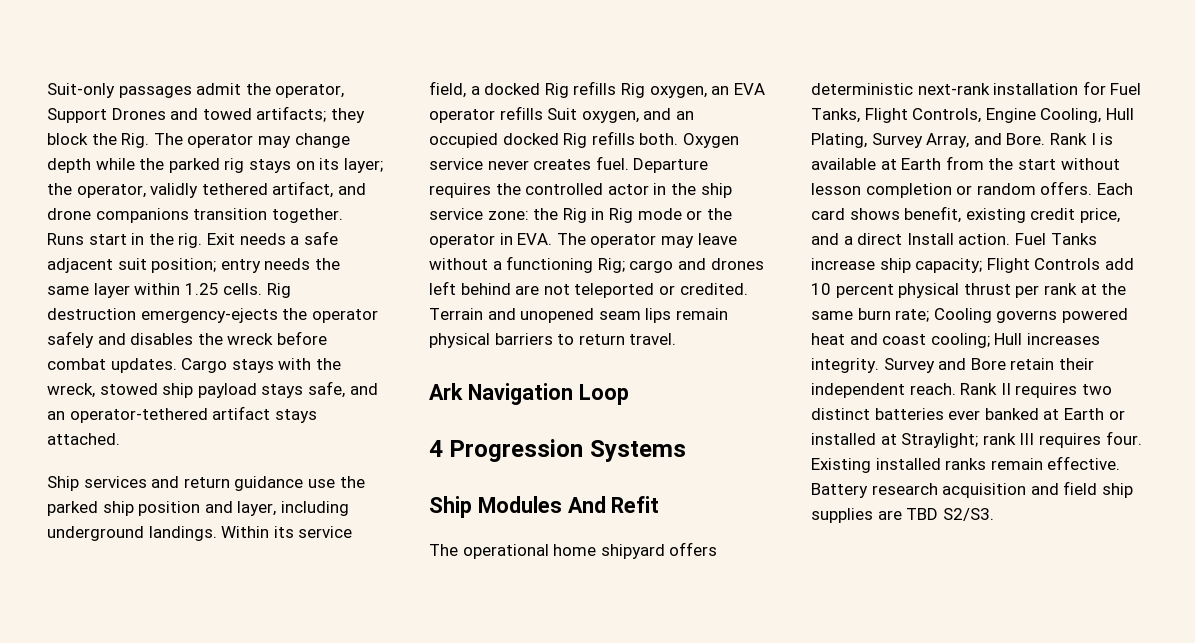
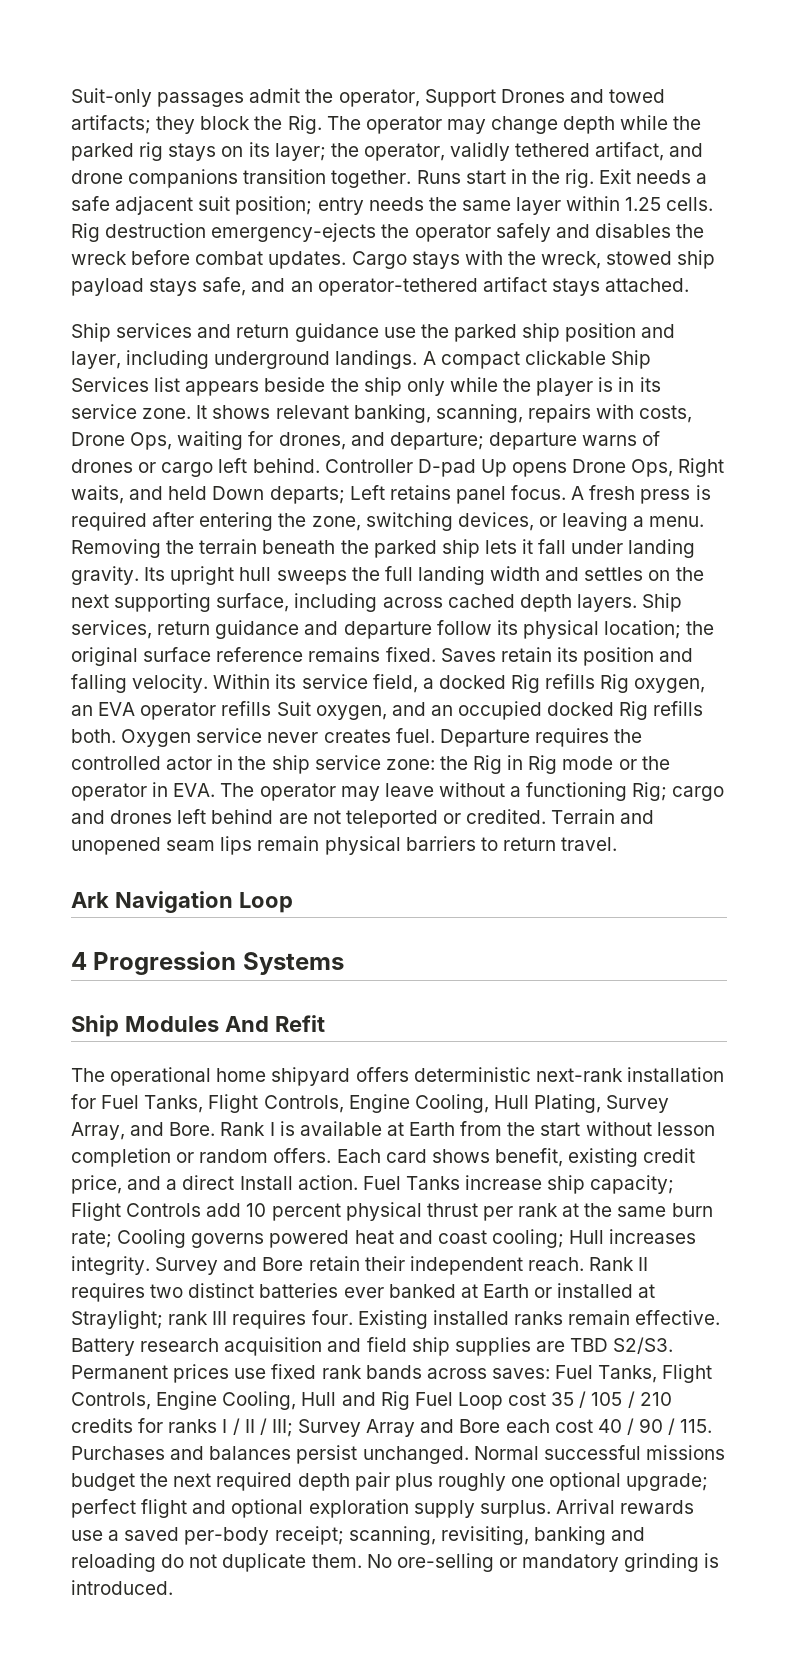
+ A compact clickable Ship Services list appears beside the ship only while the player is in its service zone. It shows relevant banking, scanning, repairs with costs, Drone Ops, waiting for drones, and departure; departure warns of drones or cargo left behind. Controller D-pad Up opens Drone Ops, Right waits, and held Down departs; Left retains panel focus. A fresh press is required after entering the zone, switching devices, or leaving a menu. Removing the terrain beneath the parked ship lets it fall under landing gravity. Its upright hull sweeps the full landing width and settles on the next supporting surface, including across cached depth layers. Ship services, return guidance and departure follow its physical location; the original surface reference remains fixed. Saves retain its position and falling velocity.
+ Permanent prices use fixed rank bands across saves: Fuel Tanks, Flight Controls, Engine Cooling, Hull and Rig Fuel Loop cost 35 / 105 / 210 credits for ranks I / II / III; Survey Array and Bore each cost 40 / 90 / 115. Purchases and balances persist unchanged. Normal successful missions budget the next required depth pair plus roughly one optional upgrade; perfect flight and optional exploration supply surplus. Arrival rewards use a saved per-body receipt; scanning, revisiting, banking and reloading do not duplicate them. No ore-selling or mandatory grinding is introduced.

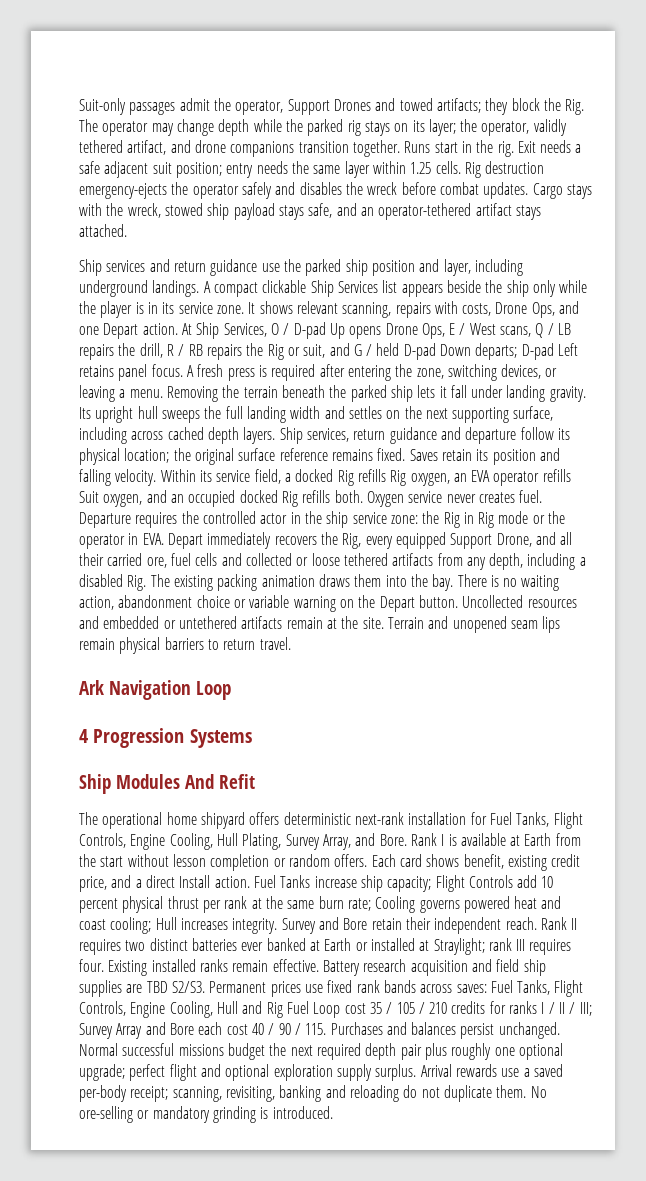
- It shows relevant banking, scanning, repairs with costs, Drone Ops, waiting for drones, and departure; departure warns of drones or cargo left behind. Controller D-pad Up opens Drone Ops, Right waits, and held Down departs; Left retains panel focus.
+ It shows relevant scanning, repairs with costs, Drone Ops, and one Depart action. At Ship Services, O / D-pad Up opens Drone Ops, E / West scans, Q / LB repairs the drill, R / RB repairs the Rig or suit, and G / held D-pad Down departs; D-pad Left retains panel focus.
- Departure requires the controlled actor in the ship service zone: the Rig in Rig mode or the operator in EVA. The operator may leave without a functioning Rig; cargo and drones left behind are not teleported or credited.
+ Departure requires the controlled actor in the ship service zone: the Rig in Rig mode or the operator in EVA. Depart immediately recovers the Rig, every equipped Support Drone, and all their carried ore, fuel cells and collected or loose tethered artifacts from any depth, including a disabled Rig. The existing packing animation draws them into the bay. There is no waiting action, abandonment choice or variable warning on the Depart button. Uncollected resources and embedded or untethered artifacts remain at the site.

